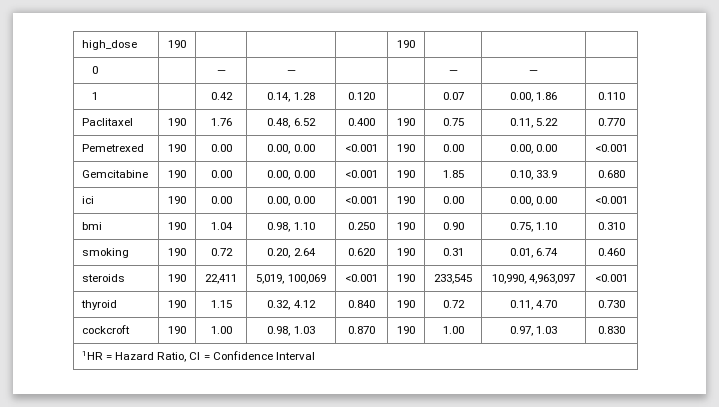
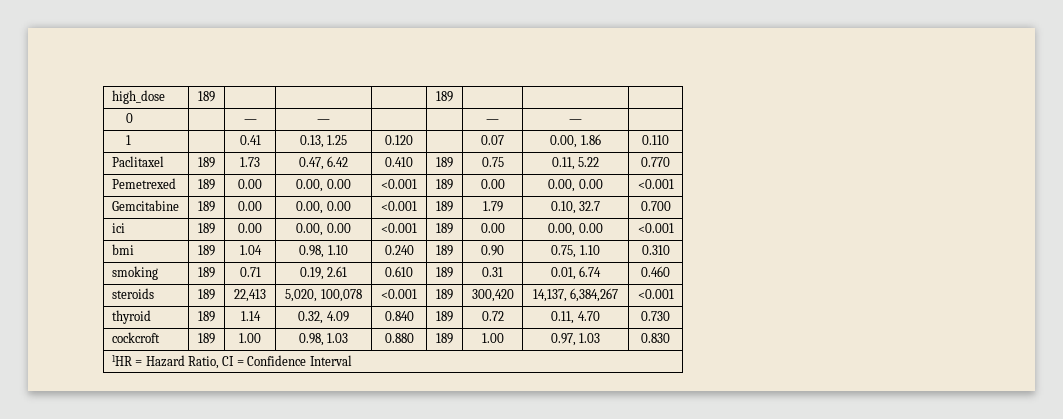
- high_dose | 190 | | | | 190 | | |
+ high_dose | 189 | | | | 189 | | |
- 1 | | 0.42 | 0.14, 1.28 | 0.120 | | 0.07 | 0.00, 1.86 | 0.110
+ 1 | | 0.41 | 0.13, 1.25 | 0.120 | | 0.07 | 0.00, 1.86 | 0.110
- Paclitaxel | 190 | 1.76 | 0.48, 6.52 | 0.400 | 190 | 0.75 | 0.11, 5.22 | 0.770
+ Paclitaxel | 189 | 1.73 | 0.47, 6.42 | 0.410 | 189 | 0.75 | 0.11, 5.22 | 0.770
- Pemetrexed | 190 | 0.00 | 0.00, 0.00 | <0.001 | 190 | 0.00 | 0.00, 0.00 | <0.001
+ Pemetrexed | 189 | 0.00 | 0.00, 0.00 | <0.001 | 189 | 0.00 | 0.00, 0.00 | <0.001
- Gemcitabine | 190 | 0.00 | 0.00, 0.00 | <0.001 | 190 | 1.85 | 0.10, 33.9 | 0.680
+ Gemcitabine | 189 | 0.00 | 0.00, 0.00 | <0.001 | 189 | 1.79 | 0.10, 32.7 | 0.700
- ici | 190 | 0.00 | 0.00, 0.00 | <0.001 | 190 | 0.00 | 0.00, 0.00 | <0.001
+ ici | 189 | 0.00 | 0.00, 0.00 | <0.001 | 189 | 0.00 | 0.00, 0.00 | <0.001
- bmi | 190 | 1.04 | 0.98, 1.10 | 0.250 | 190 | 0.90 | 0.75, 1.10 | 0.310
+ bmi | 189 | 1.04 | 0.98, 1.10 | 0.240 | 189 | 0.90 | 0.75, 1.10 | 0.310
- smoking | 190 | 0.72 | 0.20, 2.64 | 0.620 | 190 | 0.31 | 0.01, 6.74 | 0.460
+ smoking | 189 | 0.71 | 0.19, 2.61 | 0.610 | 189 | 0.31 | 0.01, 6.74 | 0.460
- steroids | 190 | 22,411 | 5,019, 100,069 | <0.001 | 190 | 233,545 | 10,990, 4,963,097 | <0.001
+ steroids | 189 | 22,413 | 5,020, 100,078 | <0.001 | 189 | 300,420 | 14,137, 6,384,267 | <0.001
- thyroid | 190 | 1.15 | 0.32, 4.12 | 0.840 | 190 | 0.72 | 0.11, 4.70 | 0.730
+ thyroid | 189 | 1.14 | 0.32, 4.09 | 0.840 | 189 | 0.72 | 0.11, 4.70 | 0.730
- cockcroft | 190 | 1.00 | 0.98, 1.03 | 0.870 | 190 | 1.00 | 0.97, 1.03 | 0.830
+ cockcroft | 189 | 1.00 | 0.98, 1.03 | 0.880 | 189 | 1.00 | 0.97, 1.03 | 0.830

